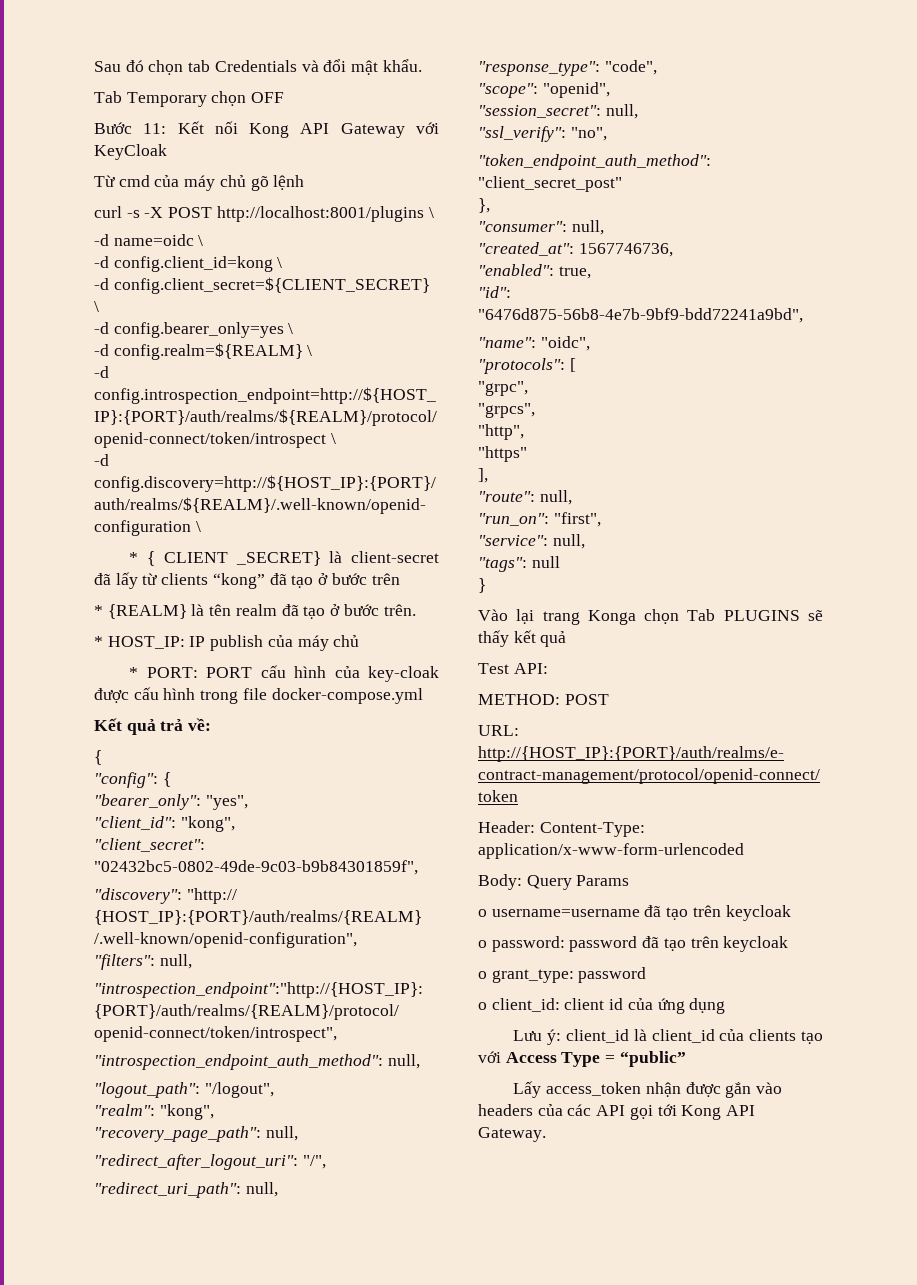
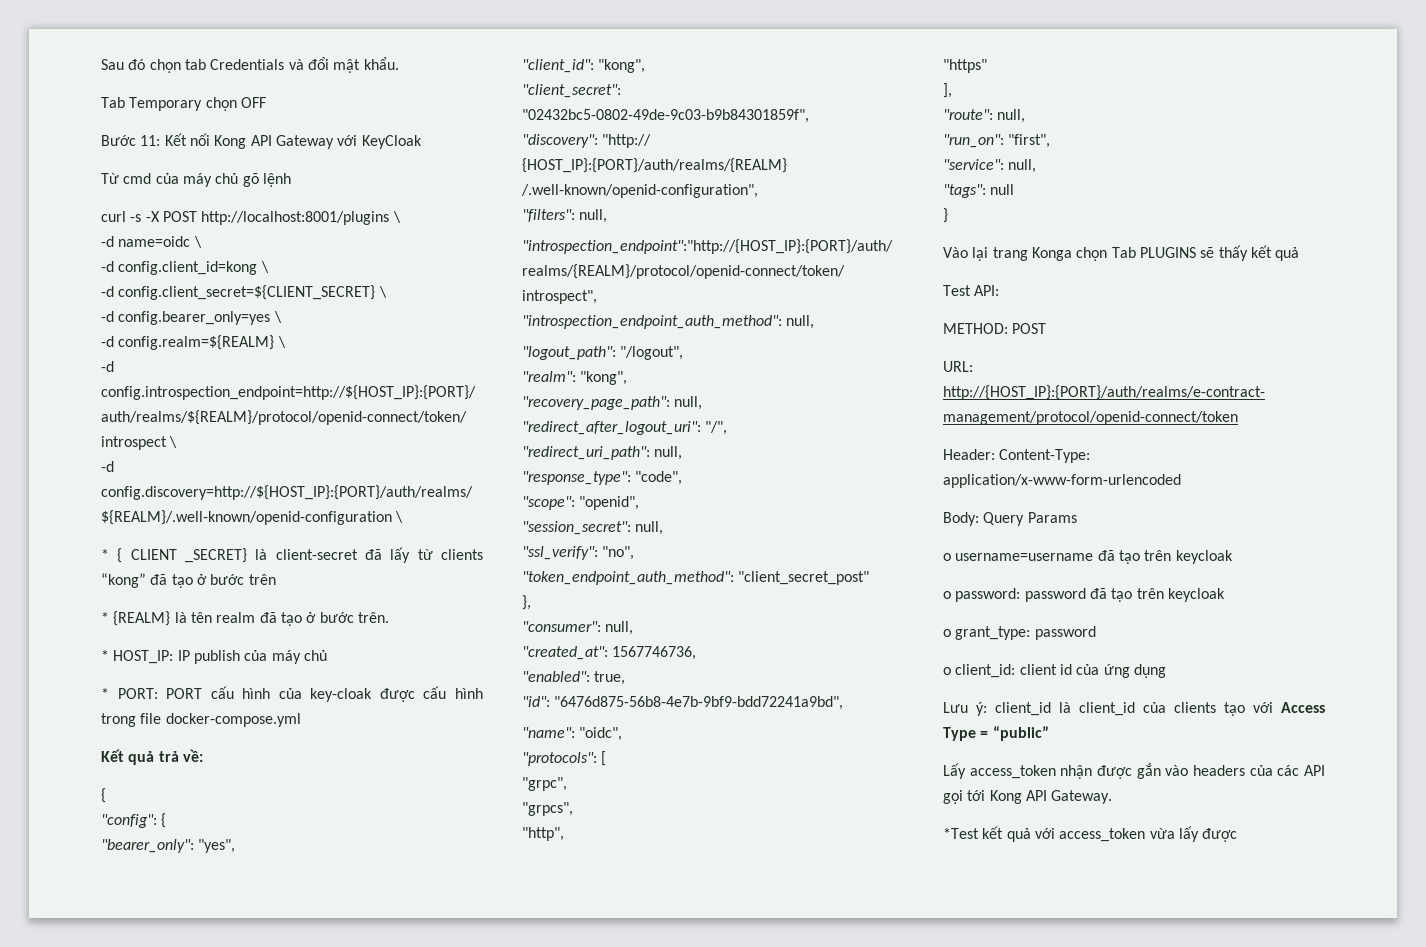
+ *Test kết quả với access_token vừa lấy được

